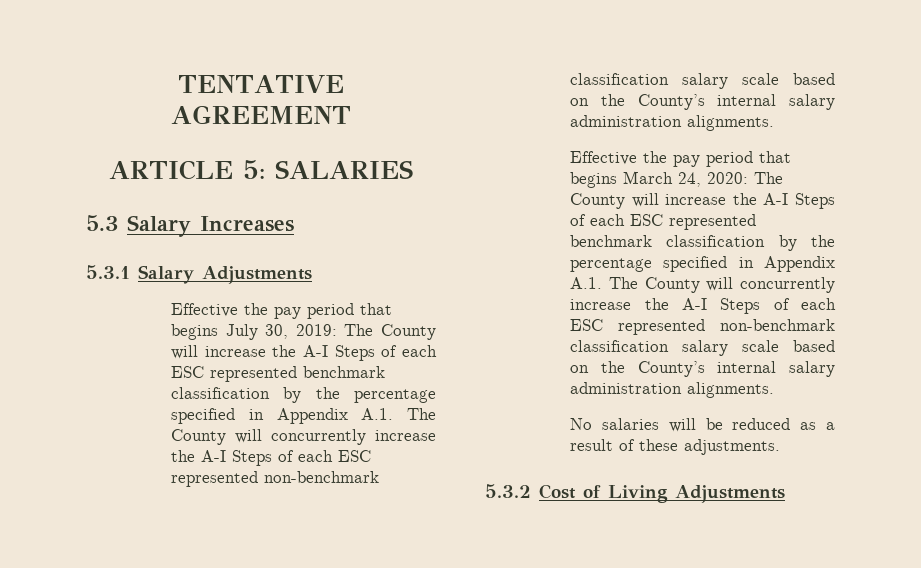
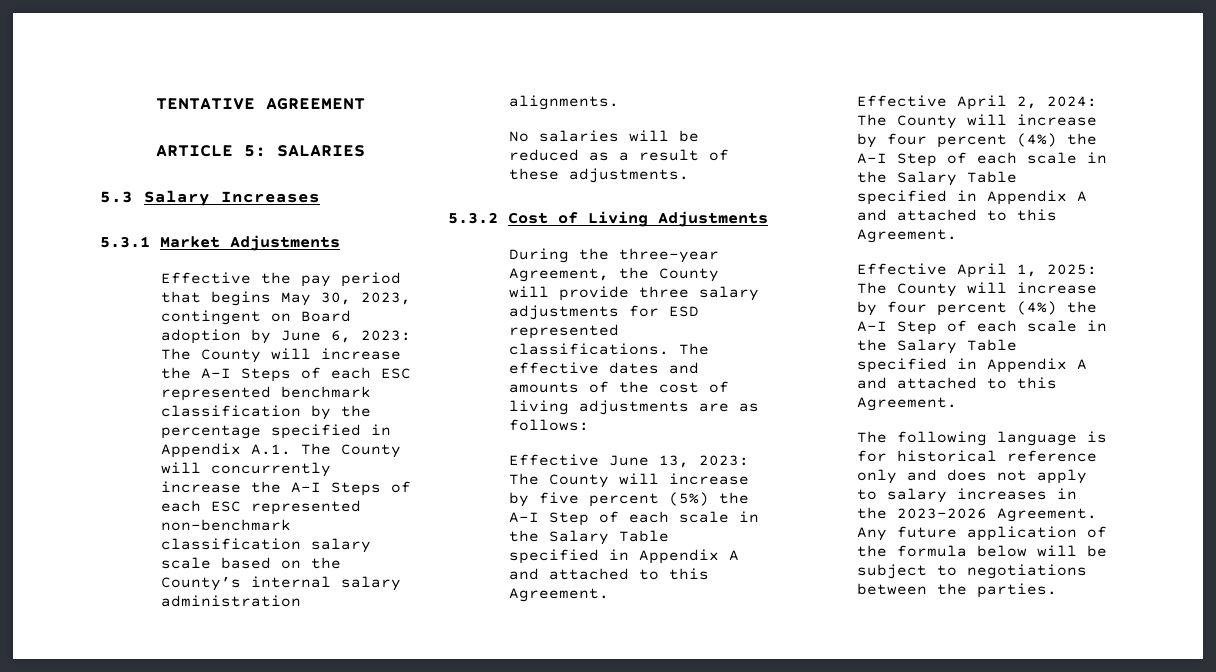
- 5.3.1 Salary Adjustments
+ 5.3.1 Market Adjustments
- Effective the pay period that begins July 30, 2019: The County will increase the A-I Steps of each ESC represented benchmark classification by the percentage specified in Appendix A.1. The County will concurrently increase the A-I Steps of each ESC represented non-benchmark classification salary scale based on the County’s internal salary administration alignments.
- Effective the pay period that begins March 24, 2020: The County will increase the A-I Steps of each ESC represented benchmark classification by the percentage specified in Appendix A.1. The County will concurrently increase the A-I Steps of each ESC represented non-benchmark classification salary scale based on the County’s internal salary administration alignments.
+ Effective the pay period that begins May 30, 2023, contingent on Board adoption by June 6, 2023: The County will increase the A-I Steps of each ESC represented benchmark classification by the percentage specified in Appendix A.1. The County will concurrently increase the A-I Steps of each ESC represented non-benchmark classification salary scale based on the County’s internal salary administration alignments.
+ During the three-year Agreement, the County will provide three salary adjustments for ESD represented classifications. The effective dates and amounts of the cost of living adjustments are as follows:
+ Effective June 13, 2023: The County will increase by five percent (5%) the A-I Step of each scale in the Salary Table specified in Appendix A and attached to this Agreement.
+ Effective April 2, 2024: The County will increase by four percent (4%) the A-I Step of each scale in the Salary Table specified in Appendix A and attached to this Agreement.
+ Effective April 1, 2025: The County will increase by four percent (4%) the A-I Step of each scale in the Salary Table specified in Appendix A and attached to this Agreement.
+ The following language is for historical reference only and does not apply to salary increases in the 2023-2026 Agreement. Any future application of the formula below will be subject to negotiations between the parties.

